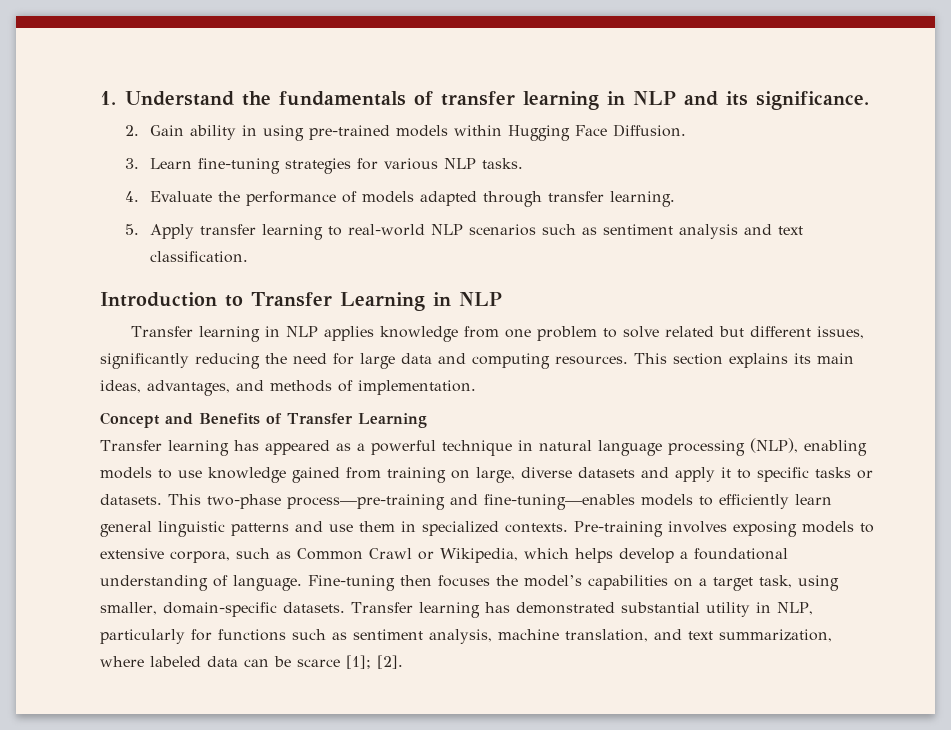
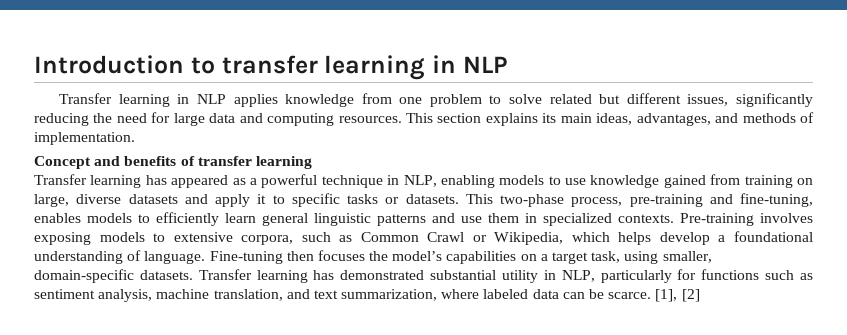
- 1. Understand the fundamentals of transfer learning in NLP and its significance.
- 2. Gain ability in using pre-trained models within Hugging Face Diffusion.
- 3. Learn fine-tuning strategies for various NLP tasks.
- 4. Evaluate the performance of models adapted through transfer learning.
- 5. Apply transfer learning to real-world NLP scenarios such as sentiment analysis and text classification.
- Introduction to Transfer Learning in NLP
+ Introduction to transfer learning in NLP
- Concept and Benefits of Transfer Learning
+ Concept and benefits of transfer learning
- Transfer learning has appeared as a powerful technique in natural language processing (NLP), enabling models to use knowledge gained from training on large, diverse datasets and apply it to specific tasks or datasets.
+ Transfer learning has appeared as a powerful technique in NLP, enabling models to use knowledge gained from training on large, diverse datasets and apply it to specific tasks or datasets.
- This two-phase process—pre-training and fine-tuning—enables models to efficiently learn general linguistic patterns and use them in specialized contexts.
+ This two-phase process, pre-training and fine-tuning, enables models to efficiently learn general linguistic patterns and use them in specialized contexts.
- Transfer learning has demonstrated substantial utility in NLP, particularly for functions such as sentiment analysis, machine translation, and text summarization, where labeled data can be scarce [1]; [2].
+ Transfer learning has demonstrated substantial utility in NLP, particularly for functions such as sentiment analysis, machine translation, and text summarization, where labeled data can be scarce. [1], [2]

